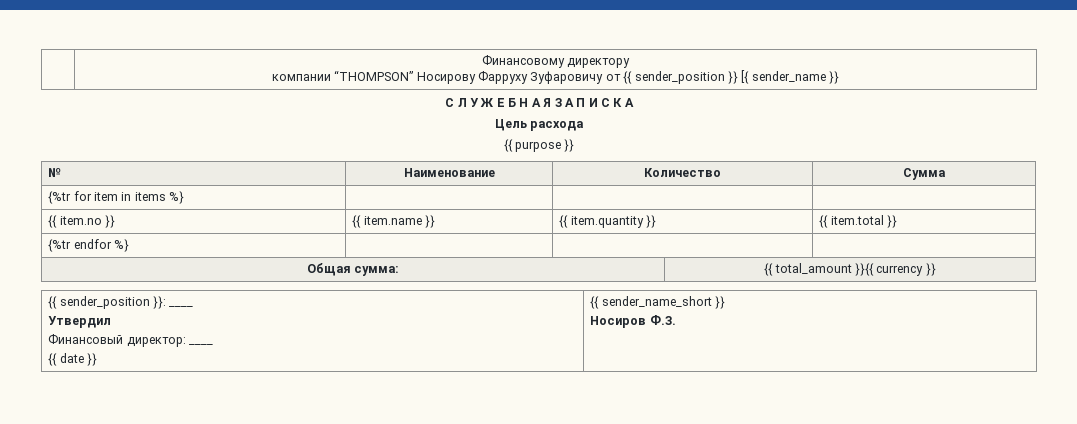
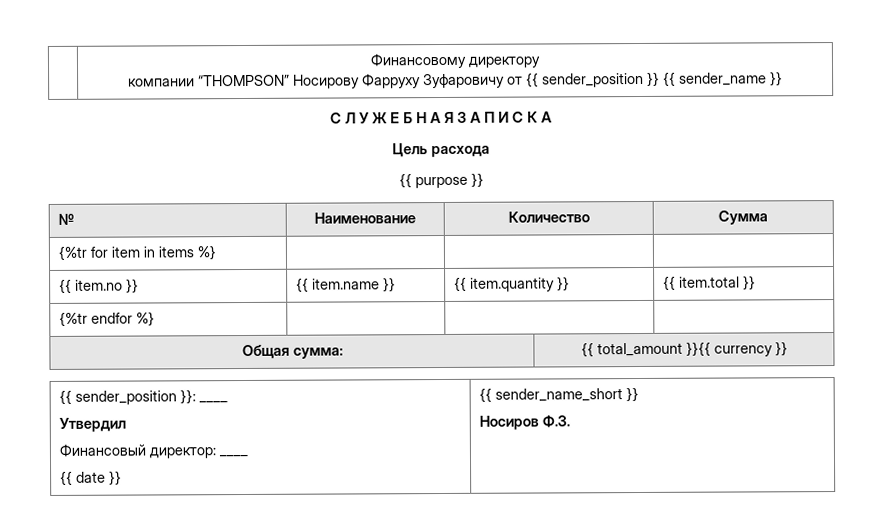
  | Финансовому директору
- компании “THOMPSON” Носирову Фарруху Зуфаровичу от {{ sender_position }} [{ sender_name }}
+ компании “THOMPSON” Носирову Фарруху Зуфаровичу от {{ sender_position }} {{ sender_name }}

